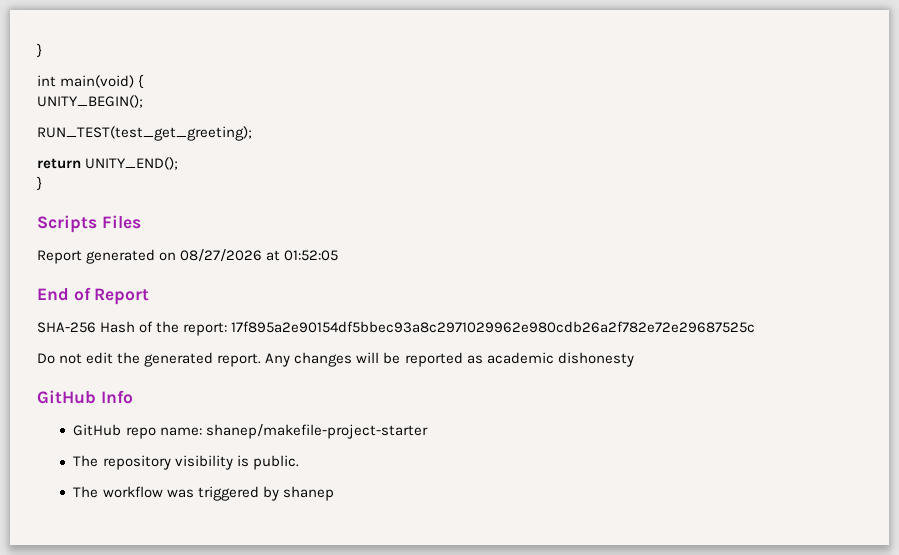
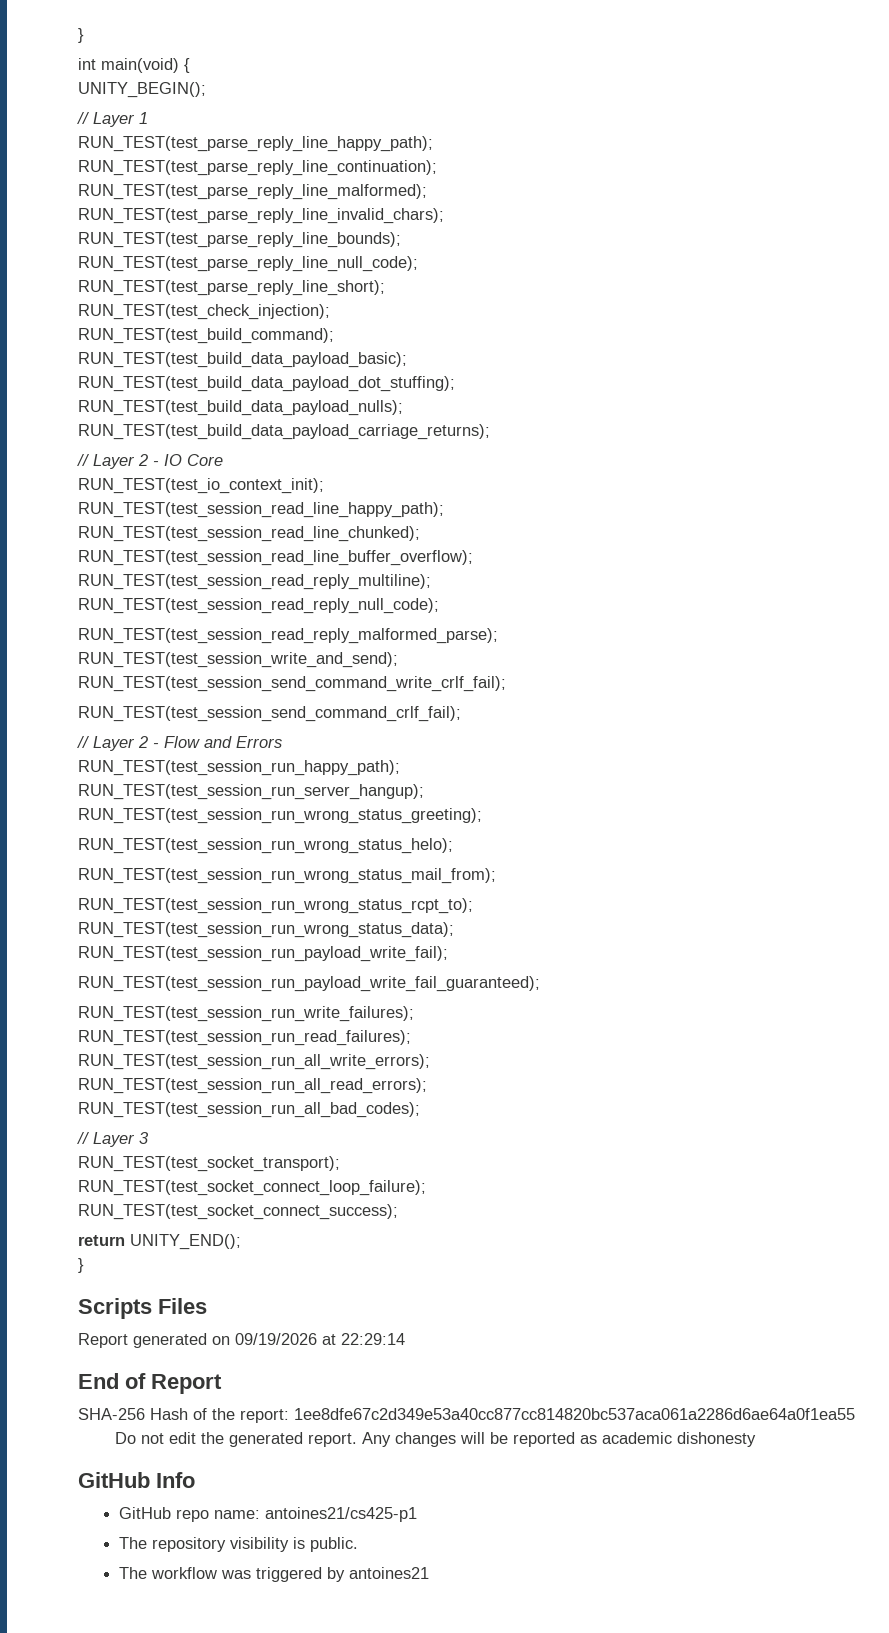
- RUN_TEST(test_get_greeting);
+ // Layer 1
+ RUN_TEST(test_parse_reply_line_happy_path);
+ RUN_TEST(test_parse_reply_line_continuation);
+ RUN_TEST(test_parse_reply_line_malformed);
+ RUN_TEST(test_parse_reply_line_invalid_chars);
+ RUN_TEST(test_parse_reply_line_bounds);
+ RUN_TEST(test_parse_reply_line_null_code);
+ RUN_TEST(test_parse_reply_line_short);
+ RUN_TEST(test_check_injection);
+ RUN_TEST(test_build_command);
+ RUN_TEST(test_build_data_payload_basic);
+ RUN_TEST(test_build_data_payload_dot_stuffing);
+ RUN_TEST(test_build_data_payload_nulls);
+ RUN_TEST(test_build_data_payload_carriage_returns);
+ // Layer 2 - IO Core
+ RUN_TEST(test_io_context_init);
+ RUN_TEST(test_session_read_line_happy_path);
+ RUN_TEST(test_session_read_line_chunked);
+ RUN_TEST(test_session_read_line_buffer_overflow);
+ RUN_TEST(test_session_read_reply_multiline);
+ RUN_TEST(test_session_read_reply_null_code);
+ RUN_TEST(test_session_read_reply_malformed_parse);
+ RUN_TEST(test_session_write_and_send);
+ RUN_TEST(test_session_send_command_write_crlf_fail);
+ RUN_TEST(test_session_send_command_crlf_fail);
+ // Layer 2 - Flow and Errors
+ RUN_TEST(test_session_run_happy_path);
+ RUN_TEST(test_session_run_server_hangup);
+ RUN_TEST(test_session_run_wrong_status_greeting);
+ RUN_TEST(test_session_run_wrong_status_helo);
+ RUN_TEST(test_session_run_wrong_status_mail_from);
+ RUN_TEST(test_session_run_wrong_status_rcpt_to);
+ RUN_TEST(test_session_run_wrong_status_data);
+ RUN_TEST(test_session_run_payload_write_fail);
+ RUN_TEST(test_session_run_payload_write_fail_guaranteed);
+ RUN_TEST(test_session_run_write_failures);
+ RUN_TEST(test_session_run_read_failures);
+ RUN_TEST(test_session_run_all_write_errors);
+ RUN_TEST(test_session_run_all_read_errors);
+ RUN_TEST(test_session_run_all_bad_codes);
+ // Layer 3
+ RUN_TEST(test_socket_transport);
+ RUN_TEST(test_socket_connect_loop_failure);
+ RUN_TEST(test_socket_connect_success);
- Report generated on 08/27/2026 at 01:52:05
+ Report generated on 09/19/2026 at 22:29:14
- SHA-256 Hash of the report: 17f895a2e90154df5bbec93a8c2971029962e980cdb26a2f782e72e29687525c
+ SHA-256 Hash of the report: 1ee8dfe67c2d349e53a40cc877cc814820bc537aca061a2286d6ae64a0f1ea55
- GitHub repo name: shanep/makefile-project-starter
+ GitHub repo name: antoines21/cs425-p1
- The workflow was triggered by shanep
+ The workflow was triggered by antoines21

